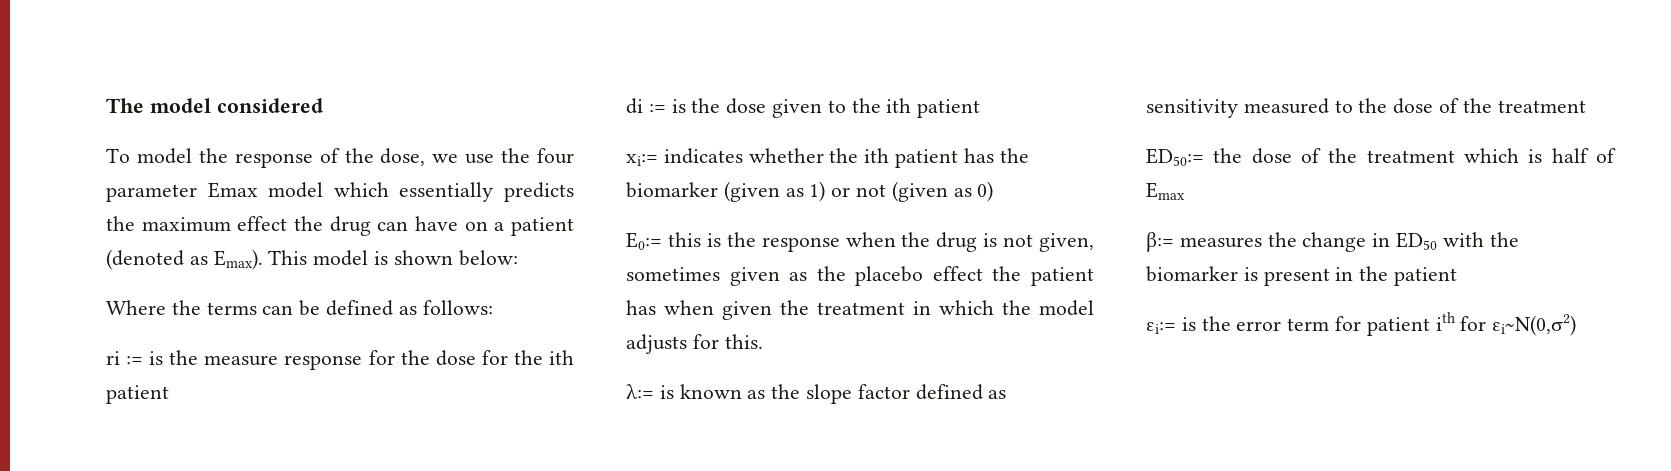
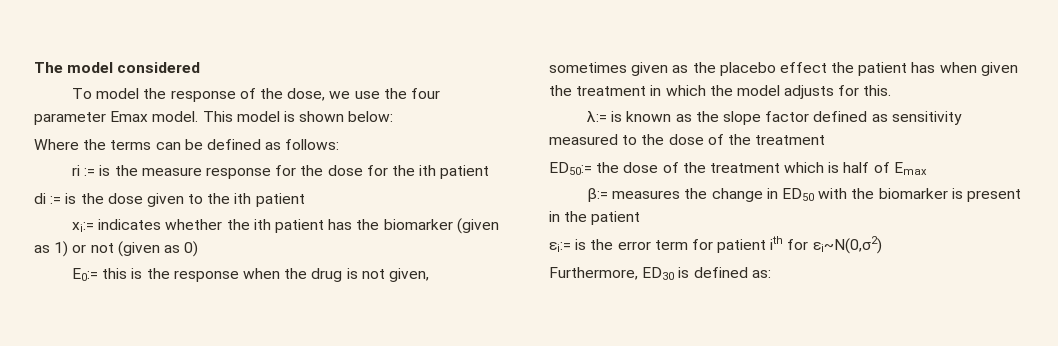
- To model the response of the dose, we use the four parameter Emax model which essentially predicts the maximum effect the drug can have on a patient (denoted as Emax).
+ To model the response of the dose, we use the four parameter Emax model.
+ Furthermore, ED30 is defined as:

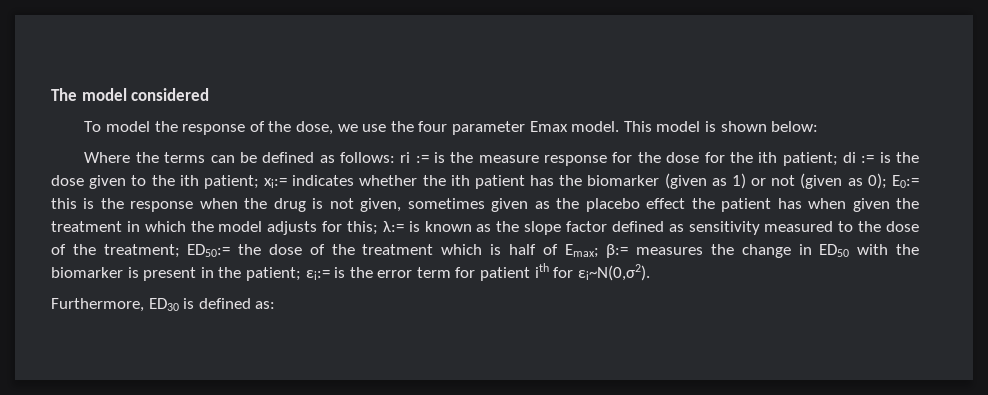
- Where the terms can be defined as follows:
- ri := is the measure response for the dose for the ith patient
- di := is the dose given to the ith patient
- xi:= indicates whether the ith patient has the biomarker (given as 1) or not (given as 0)
- E0:= this is the response when the drug is not given, sometimes given as the placebo effect the patient has when given the treatment in which the model adjusts for this.
- λ:= is known as the slope factor defined as sensitivity measured to the dose of the treatment
- ED50:= the dose of the treatment which is half of Emax
- β:= measures the change in ED50 with the biomarker is present in the patient
- εi:= is the error term for patient ith for εi~N(0,σ2)
+ Where the terms can be defined as follows: ri := is the measure response for the dose for the ith patient; di := is the dose given to the ith patient; xi:= indicates whether the ith patient has the biomarker (given as 1) or not (given as 0); E0:= this is the response when the drug is not given, sometimes given as the placebo effect the patient has when given the treatment in which the model adjusts for this; λ:= is known as the slope factor defined as sensitivity measured to the dose of the treatment; ED50:= the dose of the treatment which is half of Emax; β:= measures the change in ED50 with the biomarker is present in the patient; εi:= is the error term for patient ith for εi~N(0,σ2).

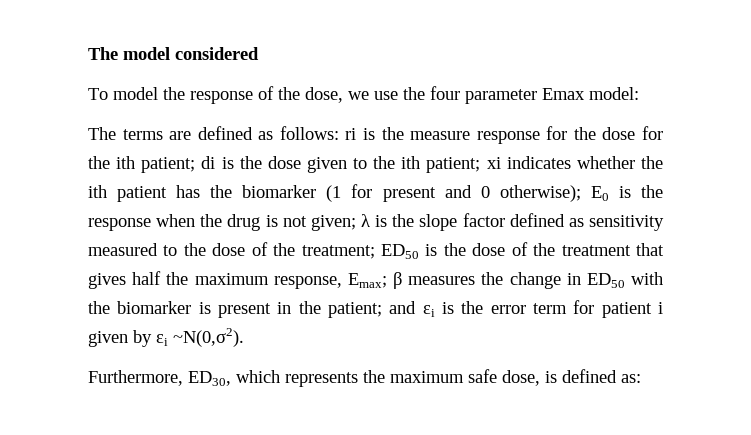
- To model the response of the dose, we use the four parameter Emax model. This model is shown below:
- Where the terms can be defined as follows:
+ To model the response of the dose, we use the four parameter Emax model:
+ The terms are defined as follows:
- ri := is the measure response for the dose for the ith patient;
+ ri is the measure response for the dose for the ith patient;
- di := is the dose given to the ith patient;
+ di is the dose given to the ith patient;
- xi:= indicates whether the ith patient has the biomarker (given as 1) or not (given as 0); E0:= this is the response when the drug is not given, sometimes given as the placebo effect the patient has when given the treatment in which the model adjusts for this; λ:= is known as the slope factor defined as sensitivity measured to the dose of the treatment;
+ xi indicates whether the ith patient has the biomarker (1 for present and 0 otherwise); E0 is the response when the drug is not given; λ is the slope factor defined as sensitivity measured to the dose of the treatment;
- ED50:= the dose of the treatment which is half of Emax; β:= measures the change in ED50 with the biomarker is present in the patient;
+ ED50 is the dose of the treatment that gives half the maximum response, Emax; β measures the change in ED50 with the biomarker is present in the patient;
- εi:= is the error term for patient ith for εi~N(0,σ2).
- Furthermore, ED30 is defined as:
+ and εi is the error term for patient i given by εi ~N(0,σ2).
+ Furthermore, ED30, which represents the maximum safe dose, is defined as:

